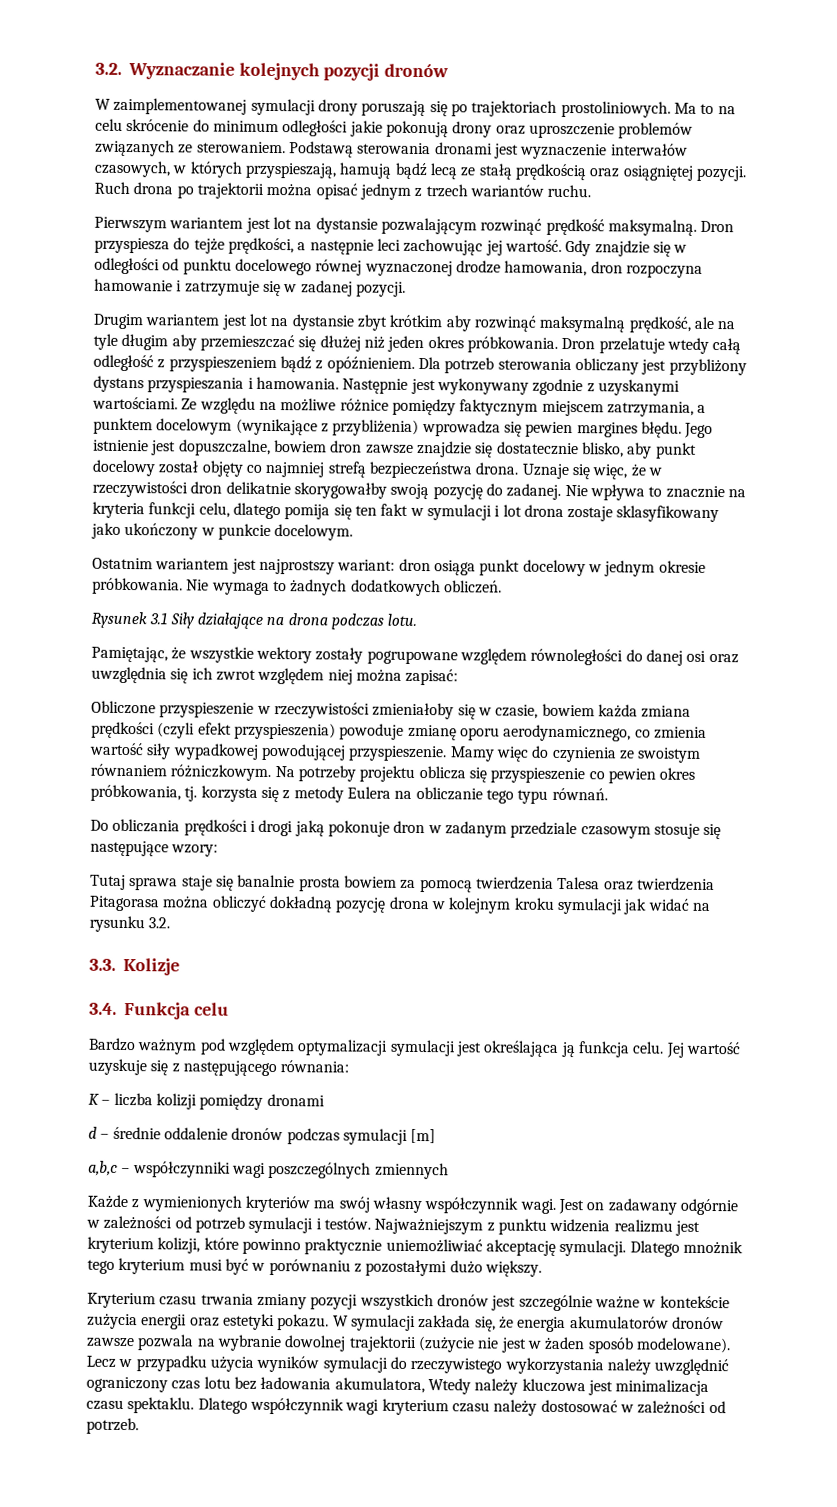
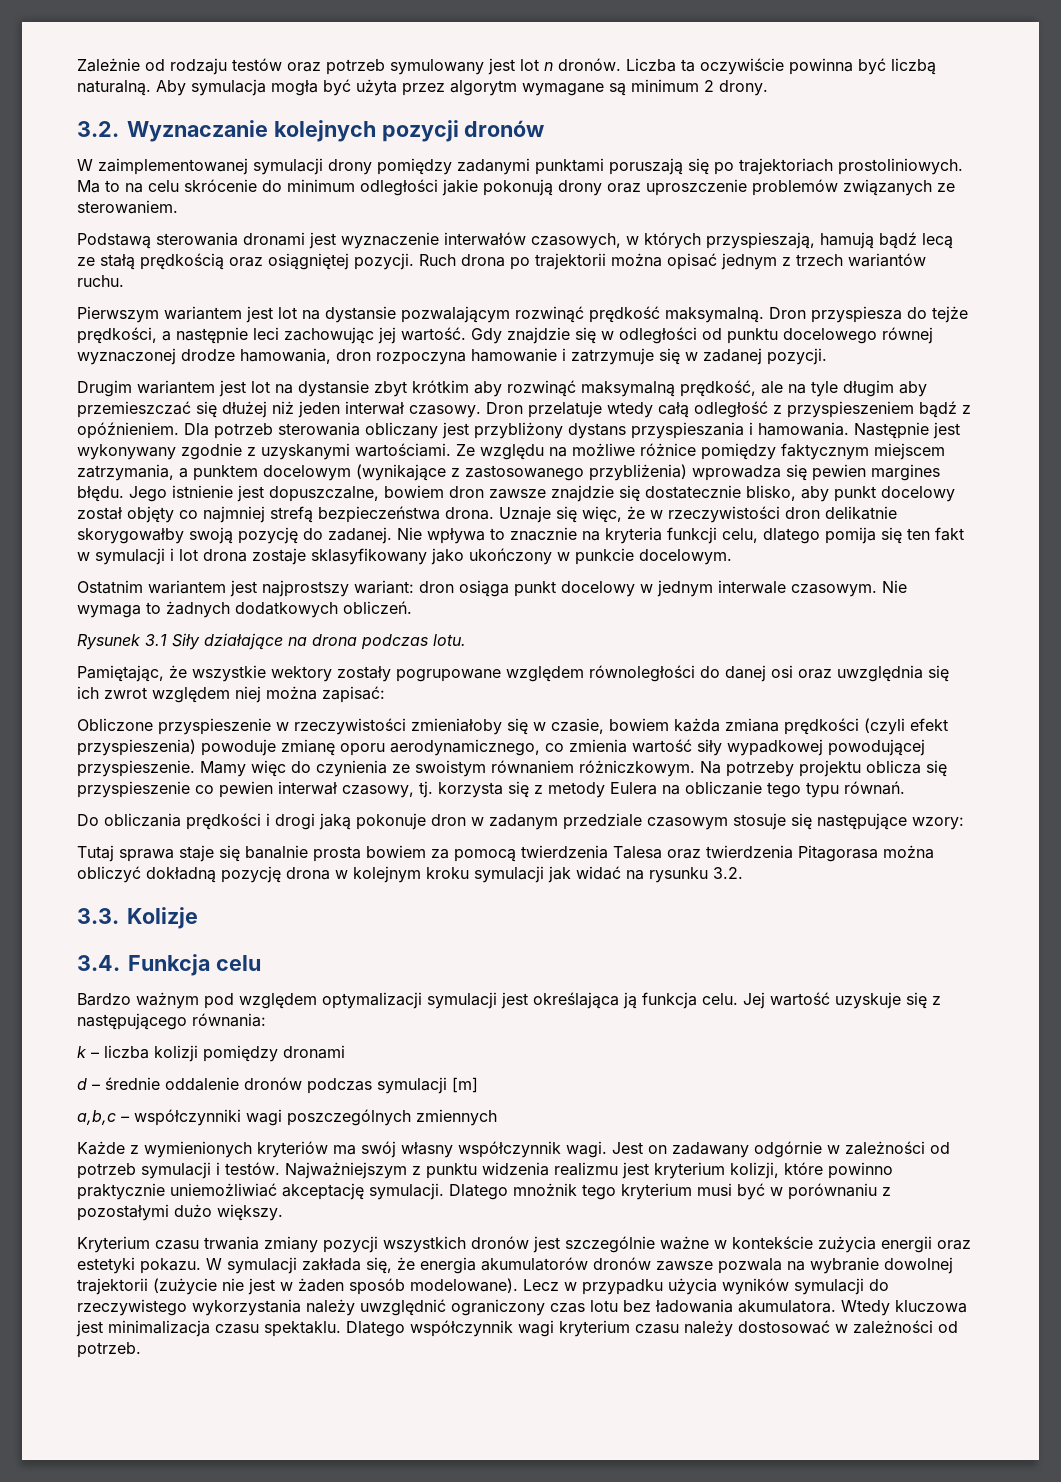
+ Zależnie od rodzaju testów oraz potrzeb symulowany jest lot n dronów. Liczba ta oczywiście powinna być liczbą naturalną. Aby symulacja mogła być użyta przez algorytm wymagane są minimum 2 drony.
- W zaimplementowanej symulacji drony poruszają się po trajektoriach prostoliniowych.
+ W zaimplementowanej symulacji drony pomiędzy zadanymi punktami poruszają się po trajektoriach prostoliniowych.
- Ma to na celu skrócenie do minimum odległości jakie pokonują drony oraz uproszczenie problemów związanych ze sterowaniem. Podstawą sterowania dronami jest wyznaczenie interwałów czasowych, w których przyspieszają, hamują bądź lecą ze stałą prędkością oraz osiągniętej pozycji.
+ Ma to na celu skrócenie do minimum odległości jakie pokonują drony oraz uproszczenie problemów związanych ze sterowaniem.
+ Podstawą sterowania dronami jest wyznaczenie interwałów czasowych, w których przyspieszają, hamują bądź lecą ze stałą prędkością oraz osiągniętej pozycji.
- Drugim wariantem jest lot na dystansie zbyt krótkim aby rozwinąć maksymalną prędkość, ale na tyle długim aby przemieszczać się dłużej niż jeden okres próbkowania.
+ Drugim wariantem jest lot na dystansie zbyt krótkim aby rozwinąć maksymalną prędkość, ale na tyle długim aby przemieszczać się dłużej niż jeden interwał czasowy.
- Ze względu na możliwe różnice pomiędzy faktycznym miejscem zatrzymania, a punktem docelowym (wynikające z przybliżenia) wprowadza się pewien margines błędu.
+ Ze względu na możliwe różnice pomiędzy faktycznym miejscem zatrzymania, a punktem docelowym (wynikające z zastosowanego przybliżenia) wprowadza się pewien margines błędu.
- Ostatnim wariantem jest najprostszy wariant: dron osiąga punkt docelowy w jednym okresie próbkowania.
+ Ostatnim wariantem jest najprostszy wariant: dron osiąga punkt docelowy w jednym interwale czasowym.
- Na potrzeby projektu oblicza się przyspieszenie co pewien okres próbkowania, tj. korzysta się z metody Eulera na obliczanie tego typu równań.
+ Na potrzeby projektu oblicza się przyspieszenie co pewien interwał czasowy, tj. korzysta się z metody Eulera na obliczanie tego typu równań.
- K – liczba kolizji pomiędzy dronami
+ k – liczba kolizji pomiędzy dronami
- Lecz w przypadku użycia wyników symulacji do rzeczywistego wykorzystania należy uwzględnić ograniczony czas lotu bez ładowania akumulatora, Wtedy należy kluczowa jest minimalizacja czasu spektaklu.
+ Lecz w przypadku użycia wyników symulacji do rzeczywistego wykorzystania należy uwzględnić ograniczony czas lotu bez ładowania akumulatora. Wtedy kluczowa jest minimalizacja czasu spektaklu.

